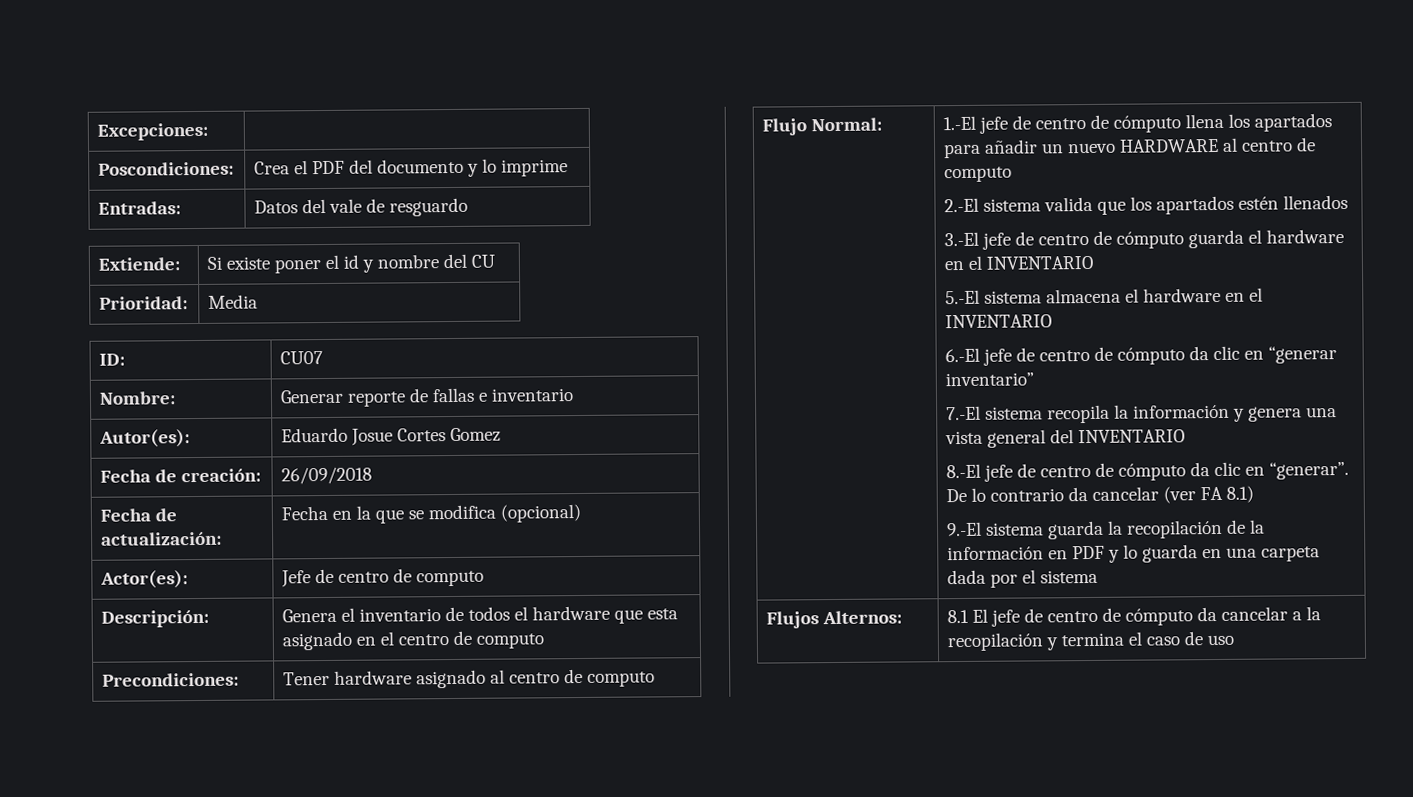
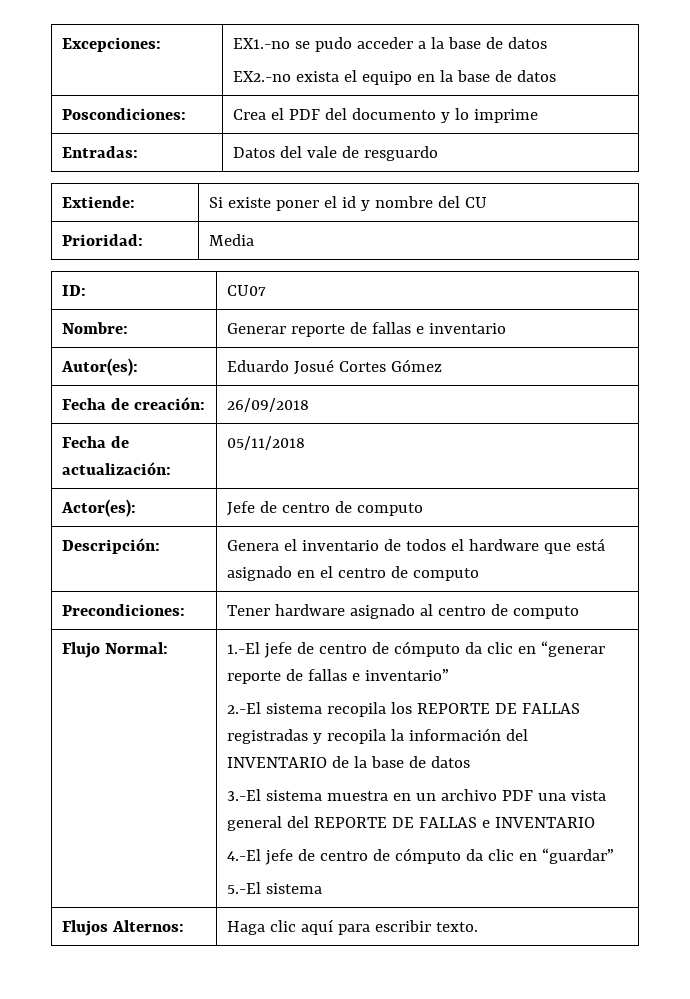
- Excepciones: |
+ Excepciones: | EX1.-no se pudo acceder a la base de datos
+ EX2.-no exista el equipo en la base de datos
- Autor(es): | Eduardo Josue Cortes Gomez
+ Autor(es): | Eduardo Josué Cortes Gómez
- Fecha de actualización: | Fecha en la que se modifica (opcional)
+ Fecha de actualización: | 05/11/2018
- Descripción: | Genera el inventario de todos el hardware que esta asignado en el centro de computo
+ Descripción: | Genera el inventario de todos el hardware que está asignado en el centro de computo
- 1.-El jefe de centro de cómputo llena los apartados para añadir un nuevo HARDWARE al centro de computo
- 2.-El sistema valida que los apartados estén llenados
- 3.-El jefe de centro de cómputo guarda el hardware en el INVENTARIO
- 5.-El sistema almacena el hardware en el INVENTARIO
- 6.-El jefe de centro de cómputo da clic en “generar inventario”
- 7.-El sistema recopila la información y genera una vista general del INVENTARIO
- 8.-El jefe de centro de cómputo da clic en “generar”. De lo contrario da cancelar (ver FA 8.1)
- 9.-El sistema guarda la recopilación de la información en PDF y lo guarda en una carpeta dada por el sistema
- Flujos Alternos: | 8.1 El jefe de centro de cómputo da cancelar a la recopilación y termina el caso de uso
+ 1.-El jefe de centro de cómputo da clic en “generar reporte de fallas e inventario”
+ 2.-El sistema recopila los REPORTE DE FALLAS registradas y recopila la información del INVENTARIO de la base de datos
+ 3.-El sistema muestra en un archivo PDF una vista general del REPORTE DE FALLAS e INVENTARIO
+ 4.-El jefe de centro de cómputo da clic en “guardar”
+ 5.-El sistema
+ Flujos Alternos: | Haga clic aquí para escribir texto.

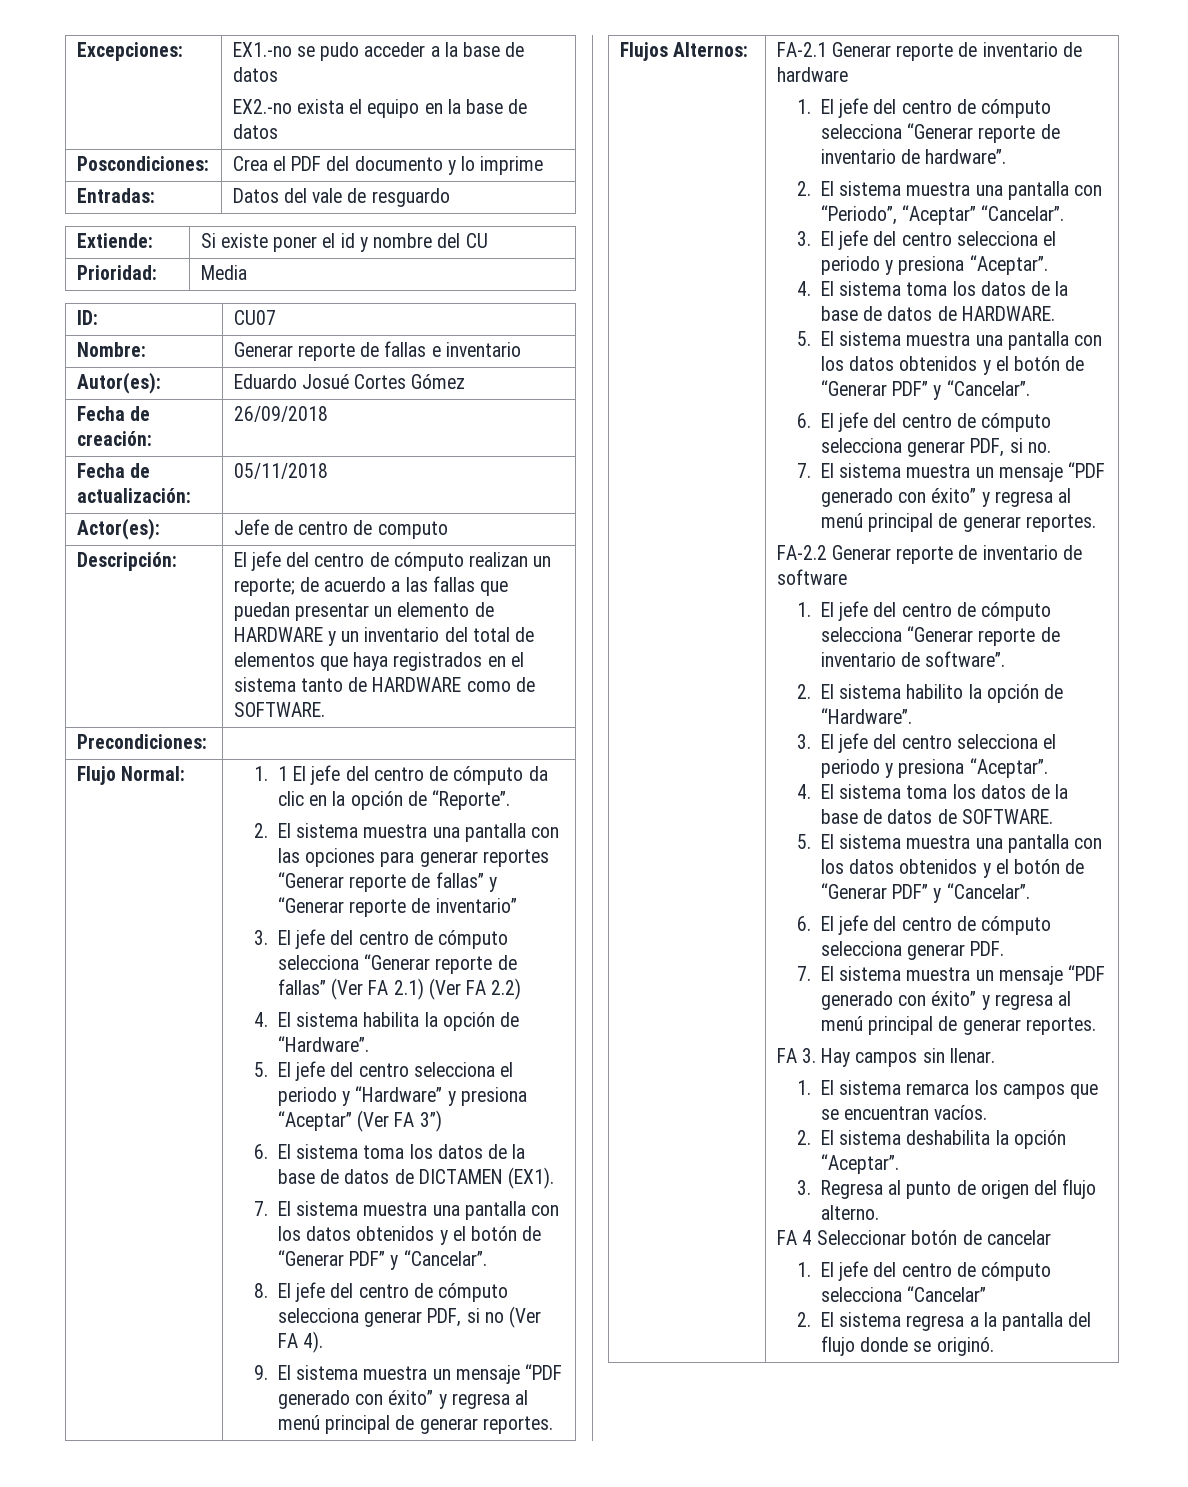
- Genera el inventario de todos el hardware que está asignado en el centro de computo
- Precondiciones: | Tener hardware asignado al centro de computo
- Flujo Normal: | 1.-El jefe de centro de cómputo da clic en “generar reporte de fallas e inventario”
- 2.-El sistema recopila los REPORTE DE FALLAS registradas y recopila la información del INVENTARIO de la base de datos
- 3.-El sistema muestra en un archivo PDF una vista general del REPORTE DE FALLAS e INVENTARIO
- 4.-El jefe de centro de cómputo da clic en “guardar”
- 5.-El sistema
- Flujos Alternos: | Haga clic aquí para escribir texto.
+ El jefe del centro de cómputo realizan un reporte; de acuerdo a las fallas que puedan presentar un elemento de HARDWARE y un inventario del total de elementos que haya registrados en el sistema tanto de HARDWARE como de SOFTWARE.
+ Precondiciones: |
+ Flujo Normal: | 1. 1 El jefe del centro de cómputo da clic en la opción de “Reporte”.
+ 2. El sistema muestra una pantalla con las opciones para generar reportes “Generar reporte de fallas” y “Generar reporte de inventario”
+ 3. El jefe del centro de cómputo selecciona “Generar reporte de fallas” (Ver FA 2.1) (Ver FA 2.2)
+ 4. El sistema habilita la opción de “Hardware”.
+ 5. El jefe del centro selecciona el periodo y “Hardware” y presiona “Aceptar” (Ver FA 3”)
+ 6. El sistema toma los datos de la base de datos de DICTAMEN (EX1).
+ 7. El sistema muestra una pantalla con los datos obtenidos y el botón de “Generar PDF” y “Cancelar”.
+ 8. El jefe del centro de cómputo selecciona generar PDF, si no (Ver FA 4).
+ 9. El sistema muestra un mensaje “PDF generado con éxito” y regresa al menú principal de generar reportes.
+ Flujos Alternos: | FA-2.1 Generar reporte de inventario de hardware
+ 1. El jefe del centro de cómputo selecciona “Generar reporte de inventario de hardware”.
+ 2. El sistema muestra una pantalla con “Periodo”, “Aceptar” “Cancelar”.
+ 3. El jefe del centro selecciona el periodo y presiona “Aceptar”.
+ 4. El sistema toma los datos de la base de datos de HARDWARE.
+ 5. El sistema muestra una pantalla con los datos obtenidos y el botón de “Generar PDF” y “Cancelar”.
+ 6. El jefe del centro de cómputo selecciona generar PDF, si no.
+ 7. El sistema muestra un mensaje “PDF generado con éxito” y regresa al menú principal de generar reportes.
+ FA-2.2 Generar reporte de inventario de software
+ 1. El jefe del centro de cómputo selecciona “Generar reporte de inventario de software”.
+ 2. El sistema habilito la opción de “Hardware”.
+ 3. El jefe del centro selecciona el periodo y presiona “Aceptar”.
+ 4. El sistema toma los datos de la base de datos de SOFTWARE.
+ 5. El sistema muestra una pantalla con los datos obtenidos y el botón de “Generar PDF” y “Cancelar”.
+ 6. El jefe del centro de cómputo selecciona generar PDF.
+ 7. El sistema muestra un mensaje “PDF generado con éxito” y regresa al menú principal de generar reportes.
+ FA 3. Hay campos sin llenar.
+ 1. El sistema remarca los campos que se encuentran vacíos.
+ 2. El sistema deshabilita la opción “Aceptar”.
+ 3. Regresa al punto de origen del flujo alterno.
+ FA 4 Seleccionar botón de cancelar
+ 1. El jefe del centro de cómputo selecciona “Cancelar”
+ 2. El sistema regresa a la pantalla del flujo donde se originó.

